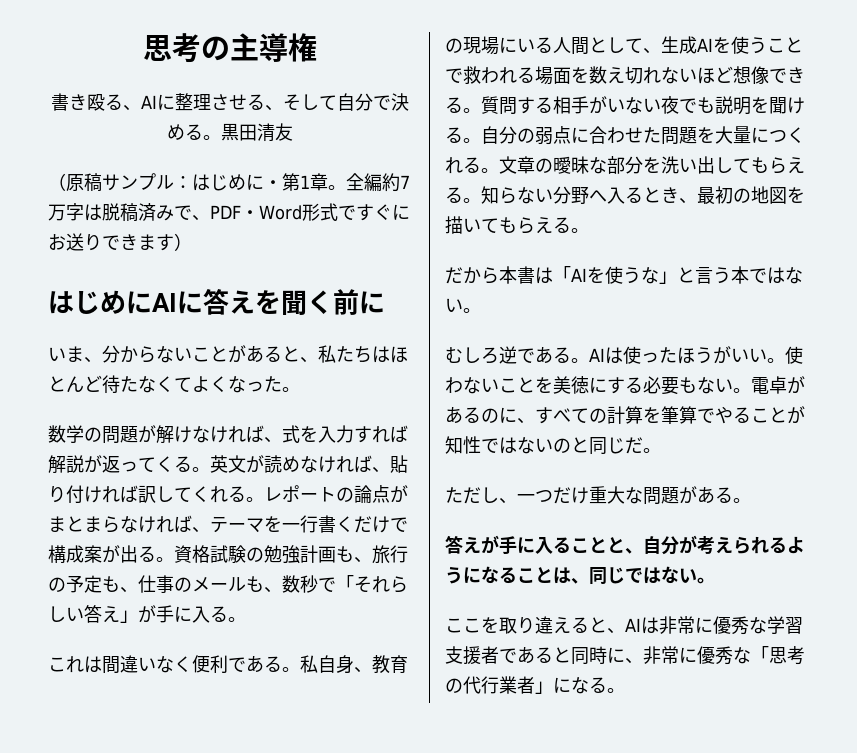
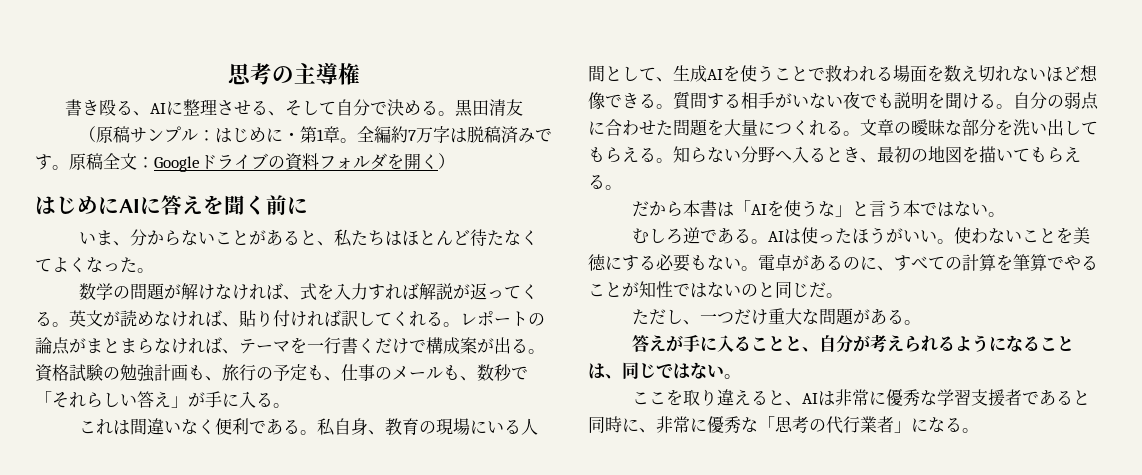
- 全編約7万字は脱稿済みで、PDF・Word形式ですぐにお送りできます）
+ 全編約7万字は脱稿済みです。原稿全文：Googleドライブの資料フォルダを開く）

